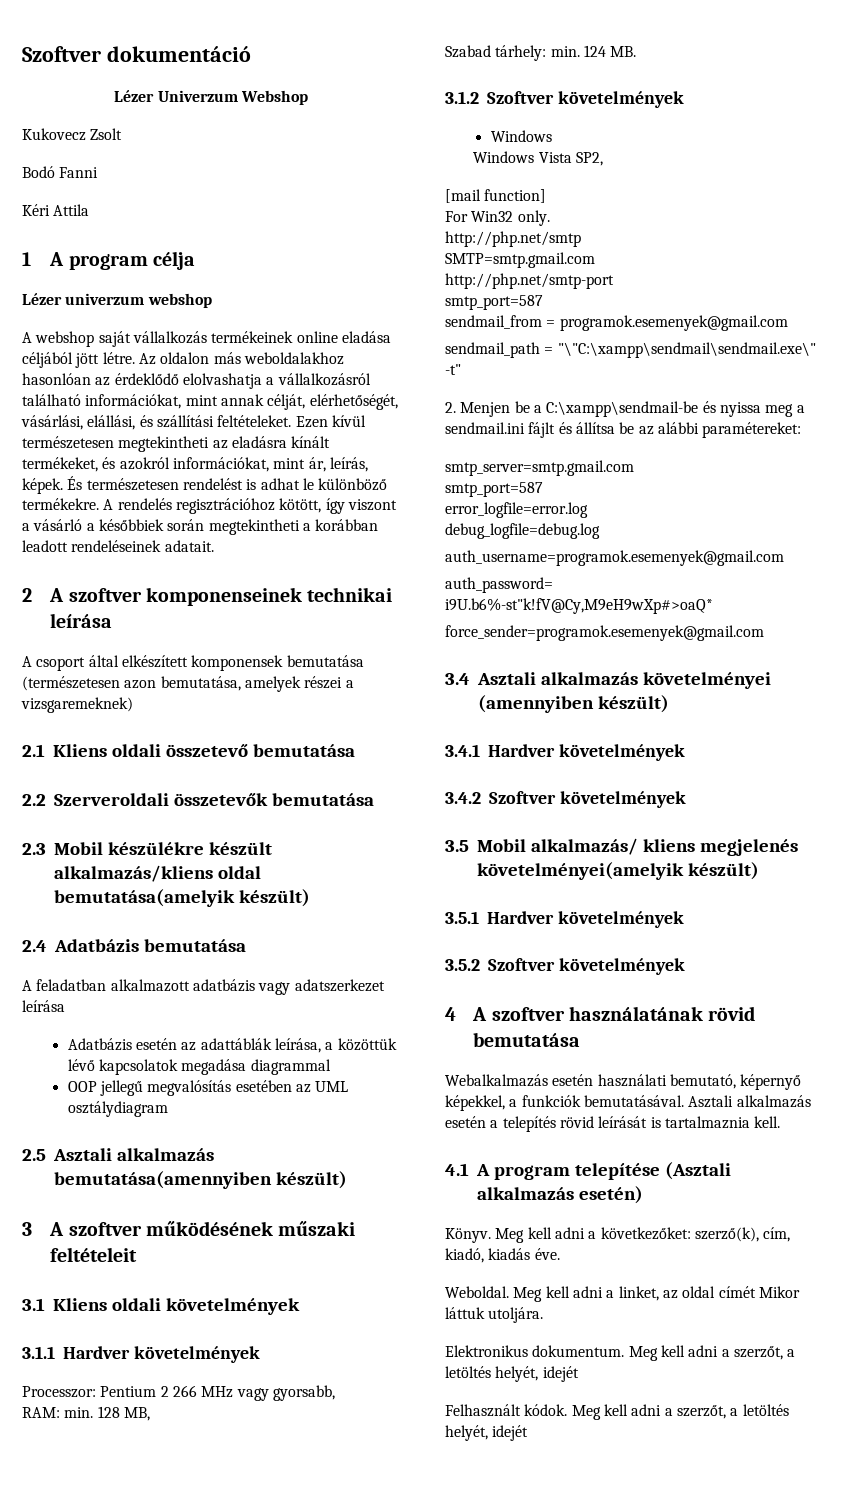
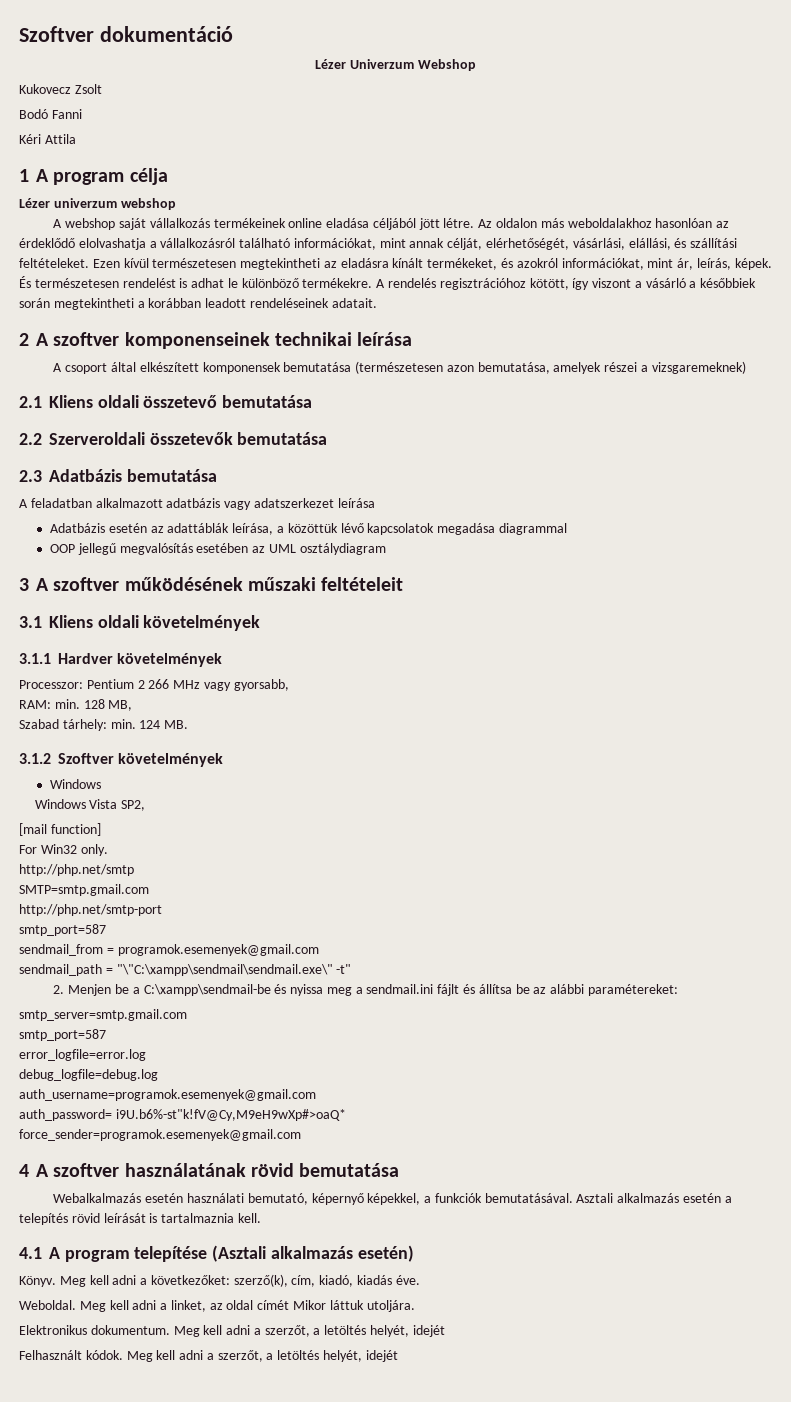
- 2.3 Mobil készülékre készült alkalmazás/kliens oldal bemutatása(amelyik készült)
- 2.4 Adatbázis bemutatása
+ 2.3 Adatbázis bemutatása
- 2.5 Asztali alkalmazás bemutatása(amennyiben készült)
- 3.4 Asztali alkalmazás követelményei (amennyiben készült)
- 3.4.1 Hardver követelmények
- 3.4.2 Szoftver követelmények
- 3.5 Mobil alkalmazás/ kliens megjelenés követelményei(amelyik készült)
- 3.5.1 Hardver követelmények
- 3.5.2 Szoftver követelmények

